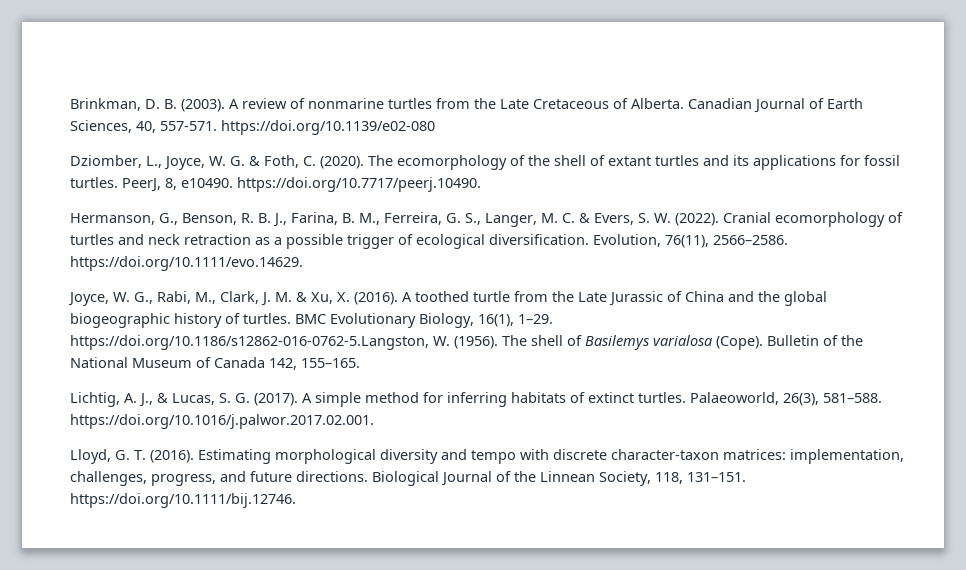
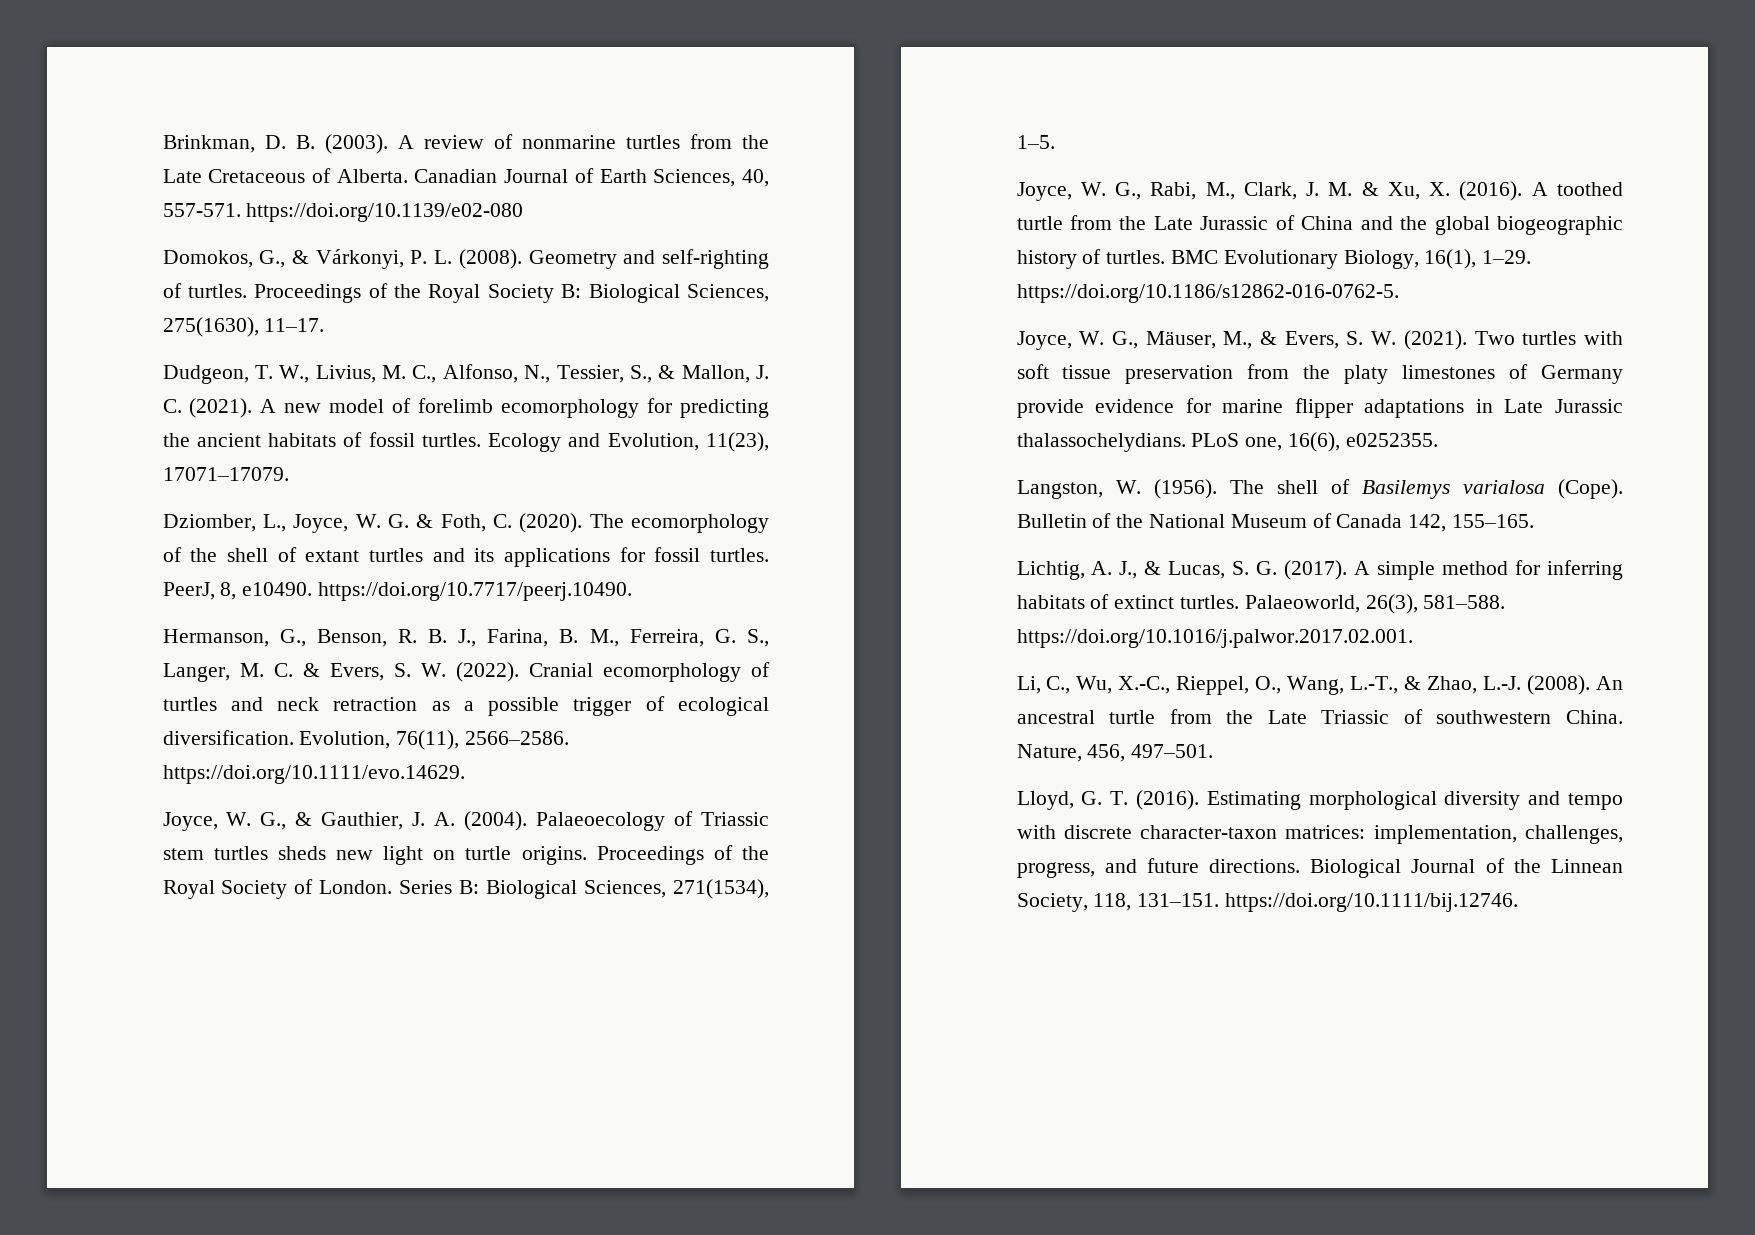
+ Domokos, G., & Várkonyi, P. L. (2008). Geometry and self-righting of turtles. Proceedings of the Royal Society B: Biological Sciences, 275(1630), 11–17.
+ Dudgeon, T. W., Livius, M. C., Alfonso, N., Tessier, S., & Mallon, J. C. (2021). A new model of forelimb ecomorphology for predicting the ancient habitats of fossil turtles. Ecology and Evolution, 11(23), 17071–17079.
+ Joyce, W. G., & Gauthier, J. A. (2004). Palaeoecology of Triassic stem turtles sheds new light on turtle origins. Proceedings of the Royal Society of London. Series B: Biological Sciences, 271(1534), 1–5.
- BMC Evolutionary Biology, 16(1), 1–29. https://doi.org/10.1186/s12862-016-0762-5.Langston, W. (1956).
+ BMC Evolutionary Biology, 16(1), 1–29. https://doi.org/10.1186/s12862-016-0762-5.
+ Joyce, W. G., Mäuser, M., & Evers, S. W. (2021). Two turtles with soft tissue preservation from the platy limestones of Germany provide evidence for marine flipper adaptations in Late Jurassic thalassochelydians. PLoS one, 16(6), e0252355.
+ Langston, W. (1956).
+ Li, C., Wu, X.-C., Rieppel, O., Wang, L.-T., & Zhao, L.-J. (2008). An ancestral turtle from the Late Triassic of southwestern China. Nature, 456, 497–501.

